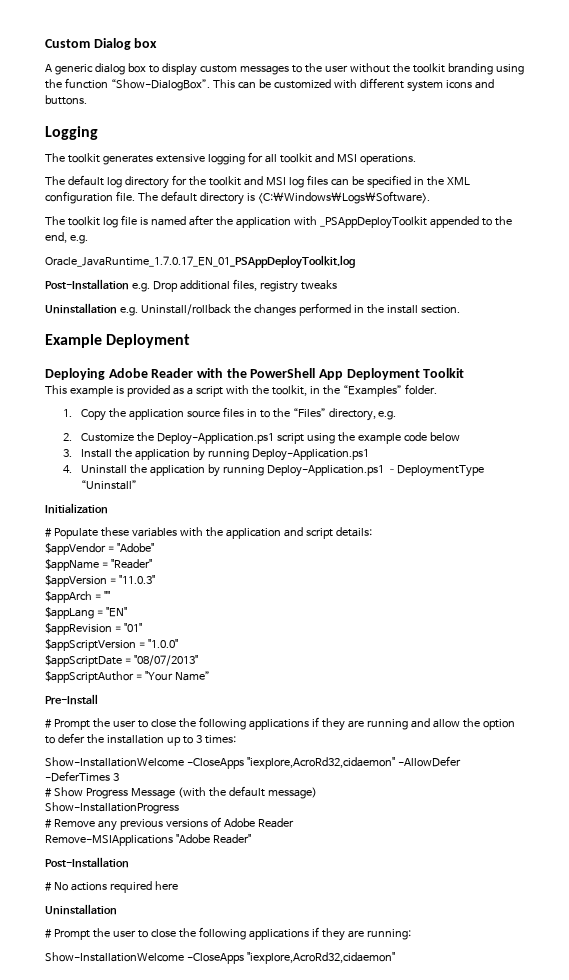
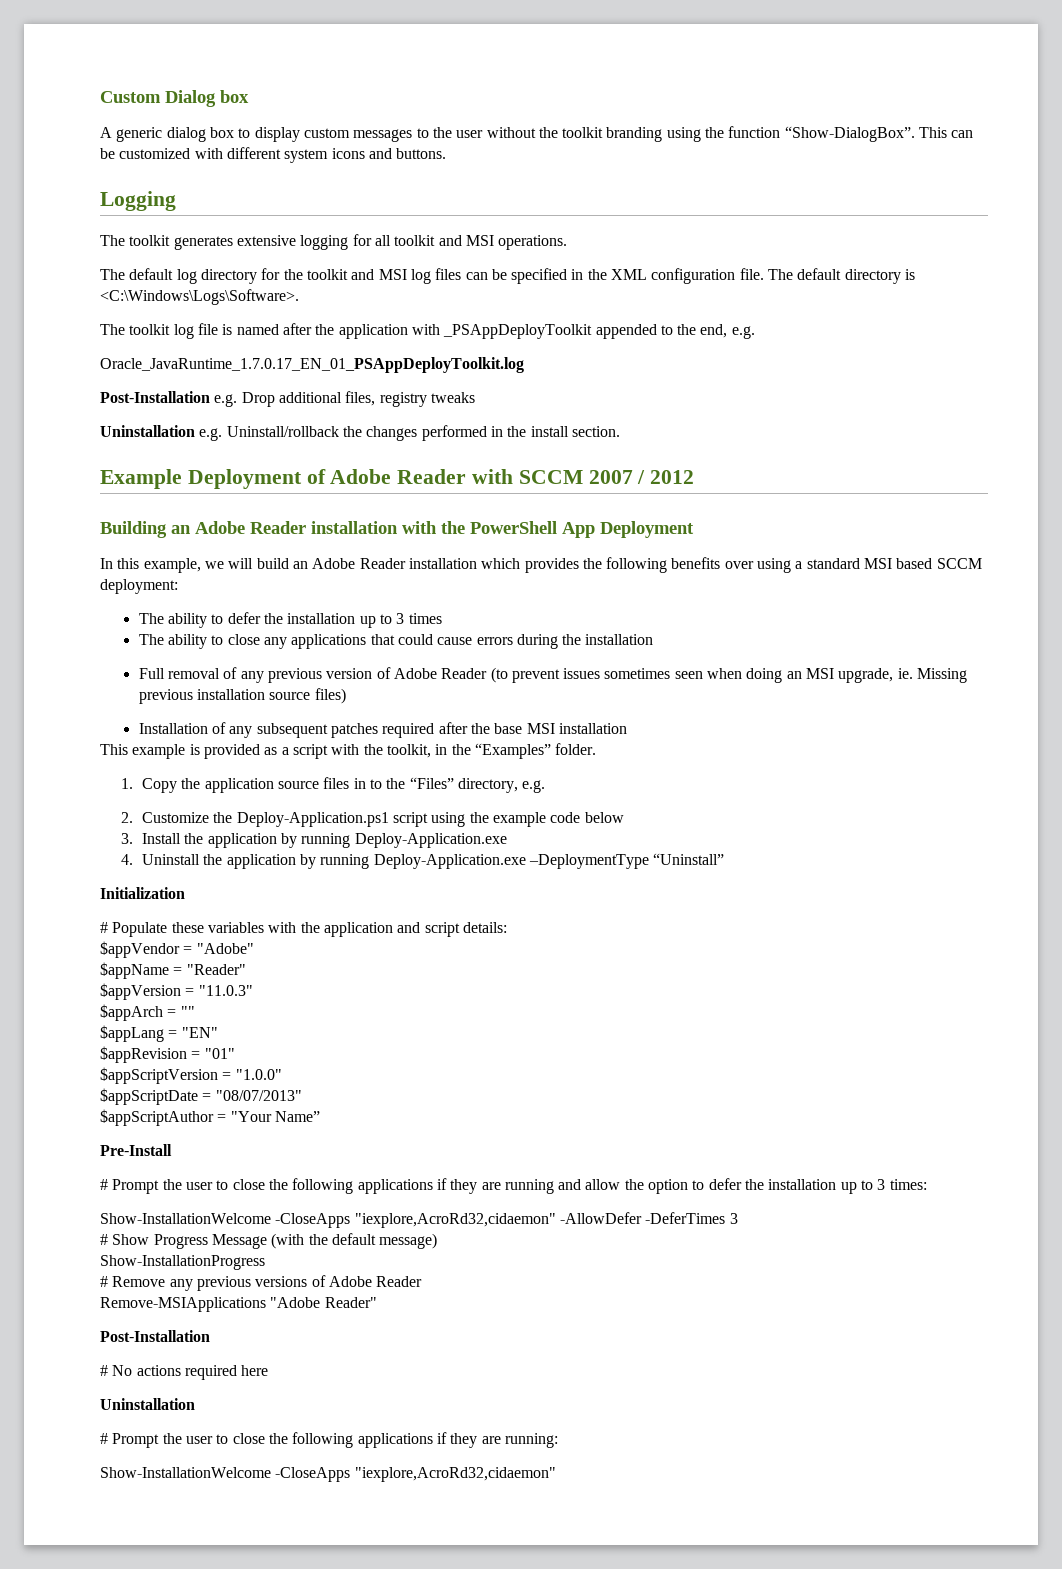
- Example Deployment
- Deploying Adobe Reader with the PowerShell App Deployment Toolkit
+ Example Deployment of Adobe Reader with SCCM 2007 / 2012
+ Building an Adobe Reader installation with the PowerShell App Deployment
+ In this example, we will build an Adobe Reader installation which provides the following benefits over using a standard MSI based SCCM deployment:
+ The ability to defer the installation up to 3 times
+ The ability to close any applications that could cause errors during the installation
+ Full removal of any previous version of Adobe Reader (to prevent issues sometimes seen when doing an MSI upgrade, ie. Missing previous installation source files)
+ Installation of any subsequent patches required after the base MSI installation
- 3. Install the application by running Deploy-Application.ps1
+ 3. Install the application by running Deploy-Application.exe
- 4. Uninstall the application by running Deploy-Application.ps1 –DeploymentType “Uninstall”
+ 4. Uninstall the application by running Deploy-Application.exe –DeploymentType “Uninstall”

